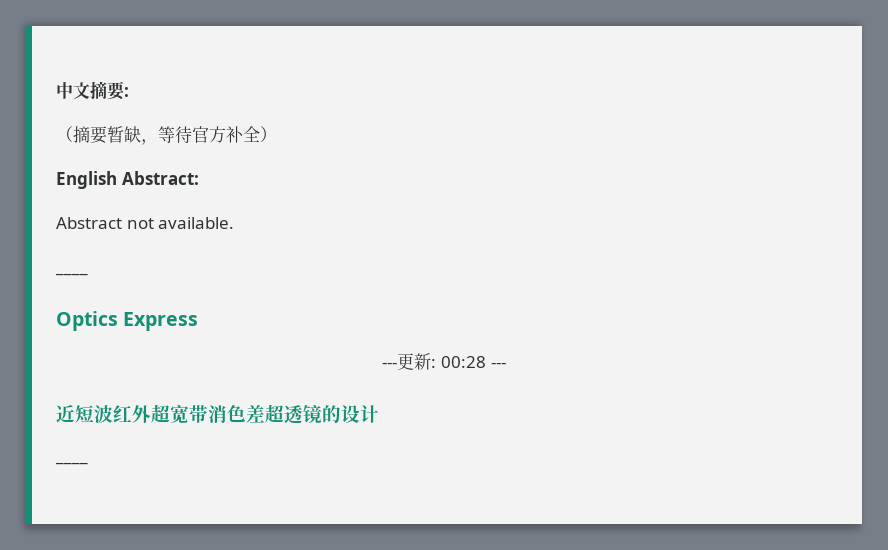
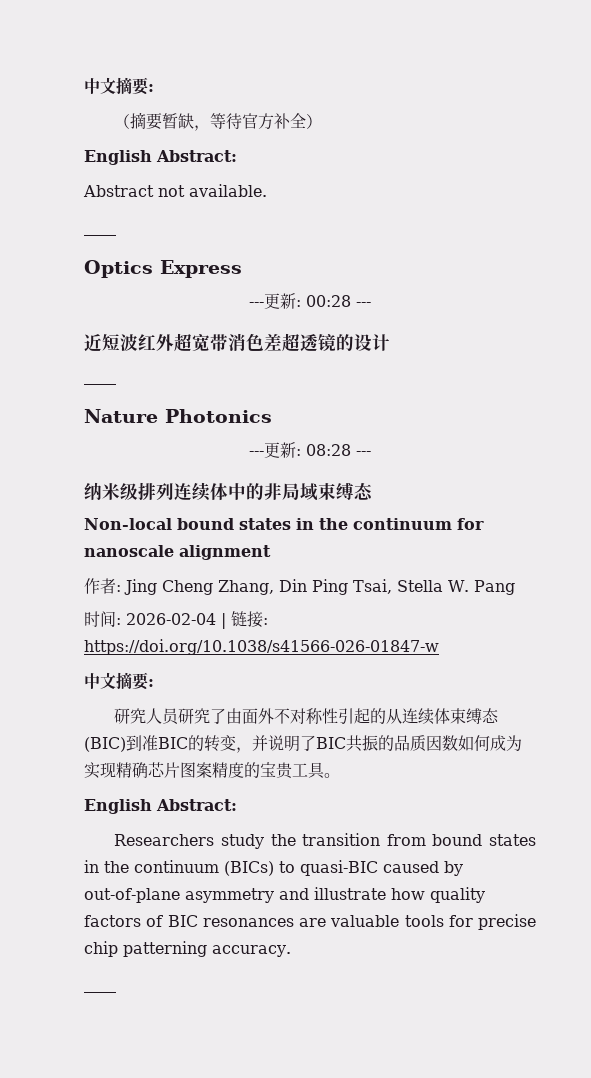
+ Nature Photonics
+ ---更新: 08:28 ---
+ 纳米级排列连续体中的非局域束缚态
+ Non-local bound states in the continuum for nanoscale alignment
+ 作者: Jing Cheng Zhang, Din Ping Tsai, Stella W. Pang
+ 时间: 2026-02-04 | 链接: https://doi.org/10.1038/s41566-026-01847-w
+ 中文摘要:
+ 研究人员研究了由面外不对称性引起的从连续体束缚态(BIC)到准BIC的转变，并说明了BIC共振的品质因数如何成为实现精确芯片图案精度的宝贵工具。
+ English Abstract:
+ Researchers study the transition from bound states in the continuum (BICs) to quasi-BIC caused by out-of-plane asymmetry and illustrate how quality factors of BIC resonances are valuable tools for precise chip patterning accuracy.
+ ____

